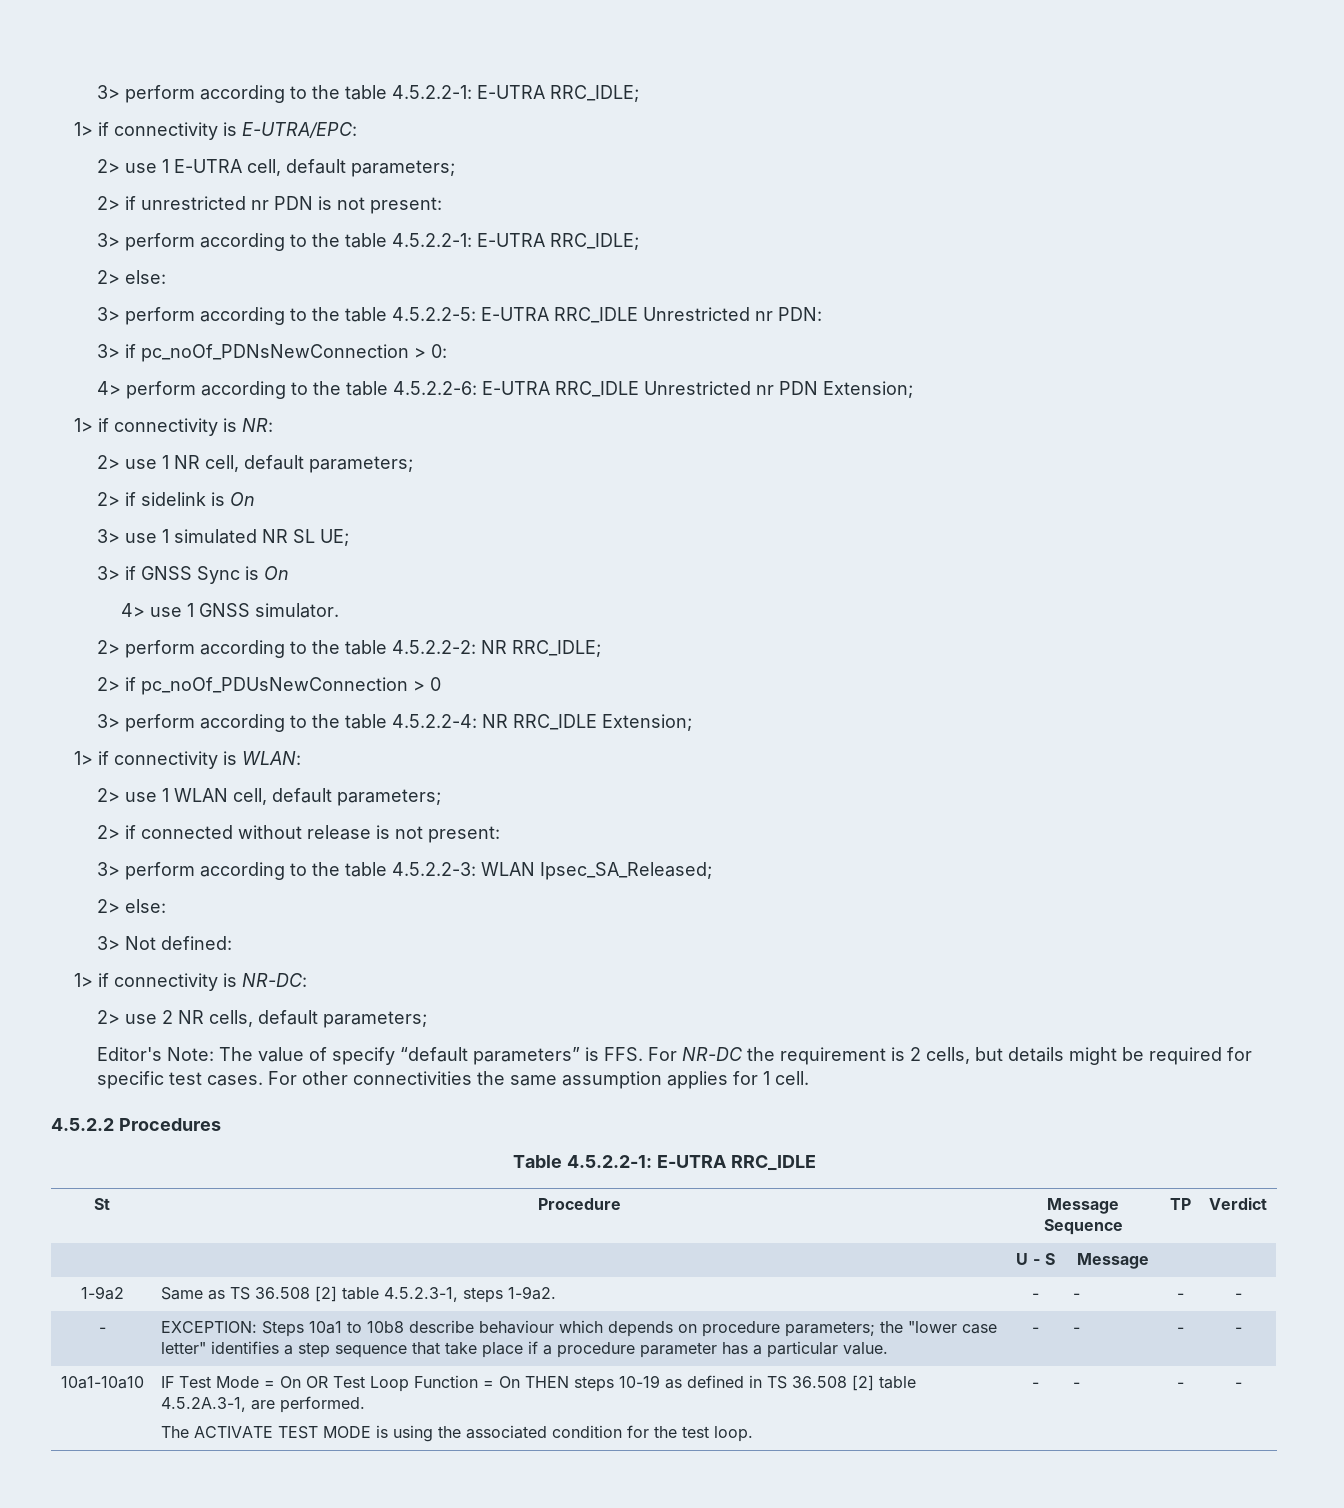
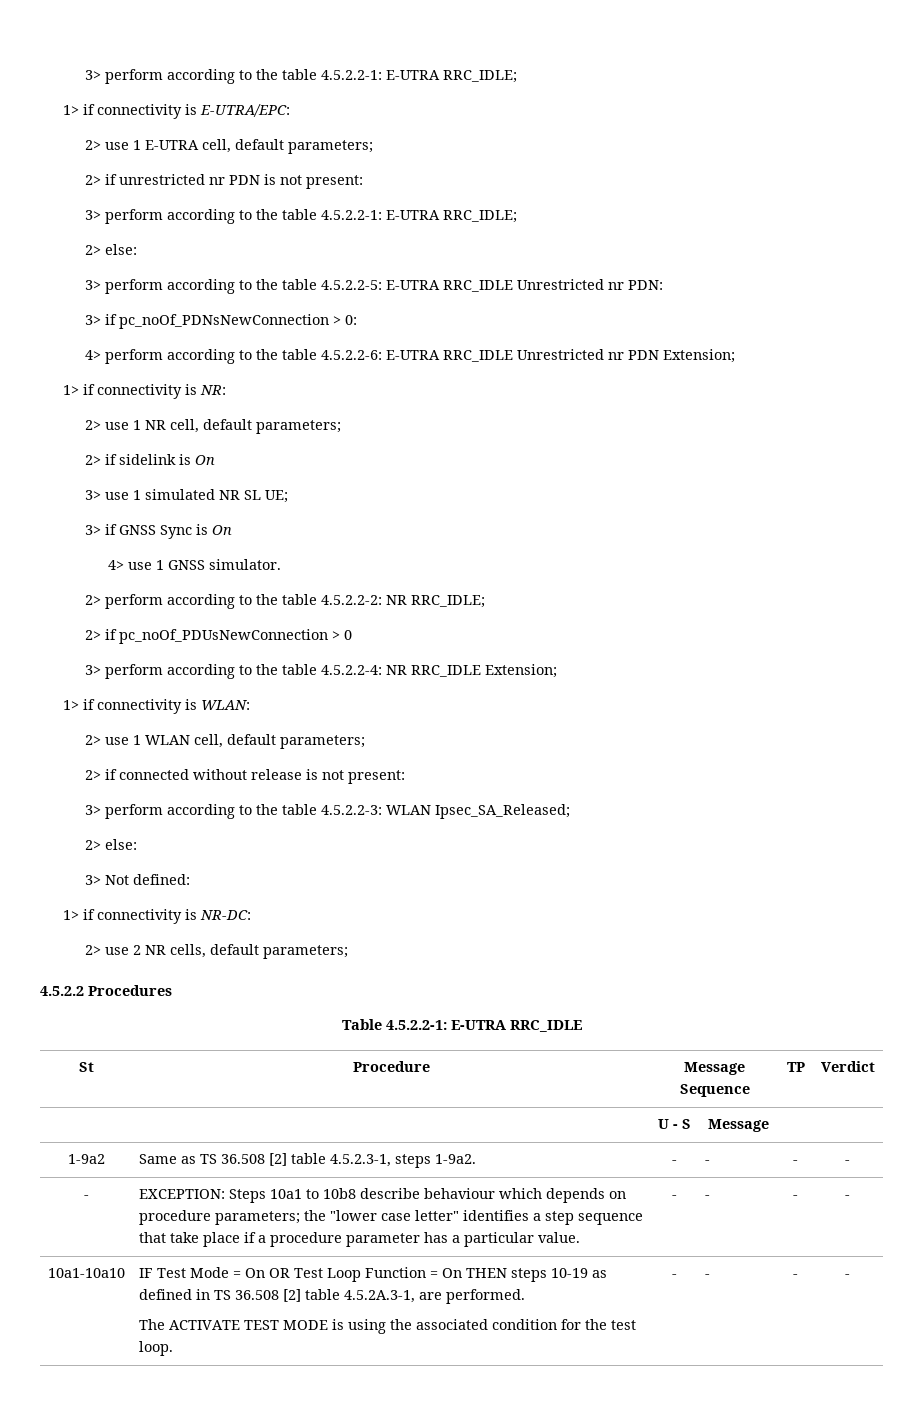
- Editor's Note: The value of specify “default parameters” is FFS. For NR-DC the requirement is 2 cells, but details might be required for specific test cases. For other connectivities the same assumption applies for 1 cell.

